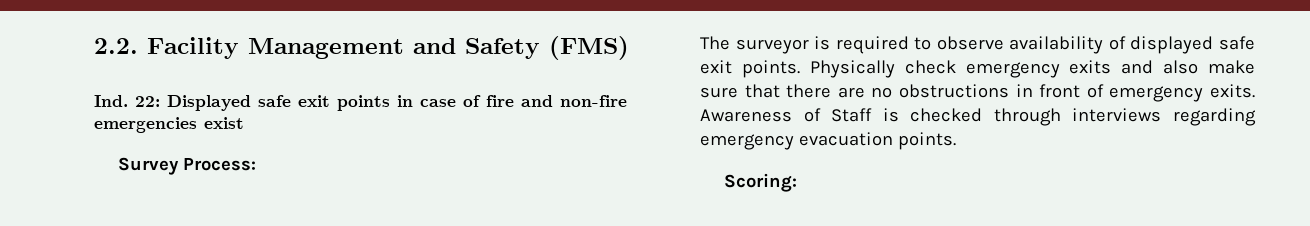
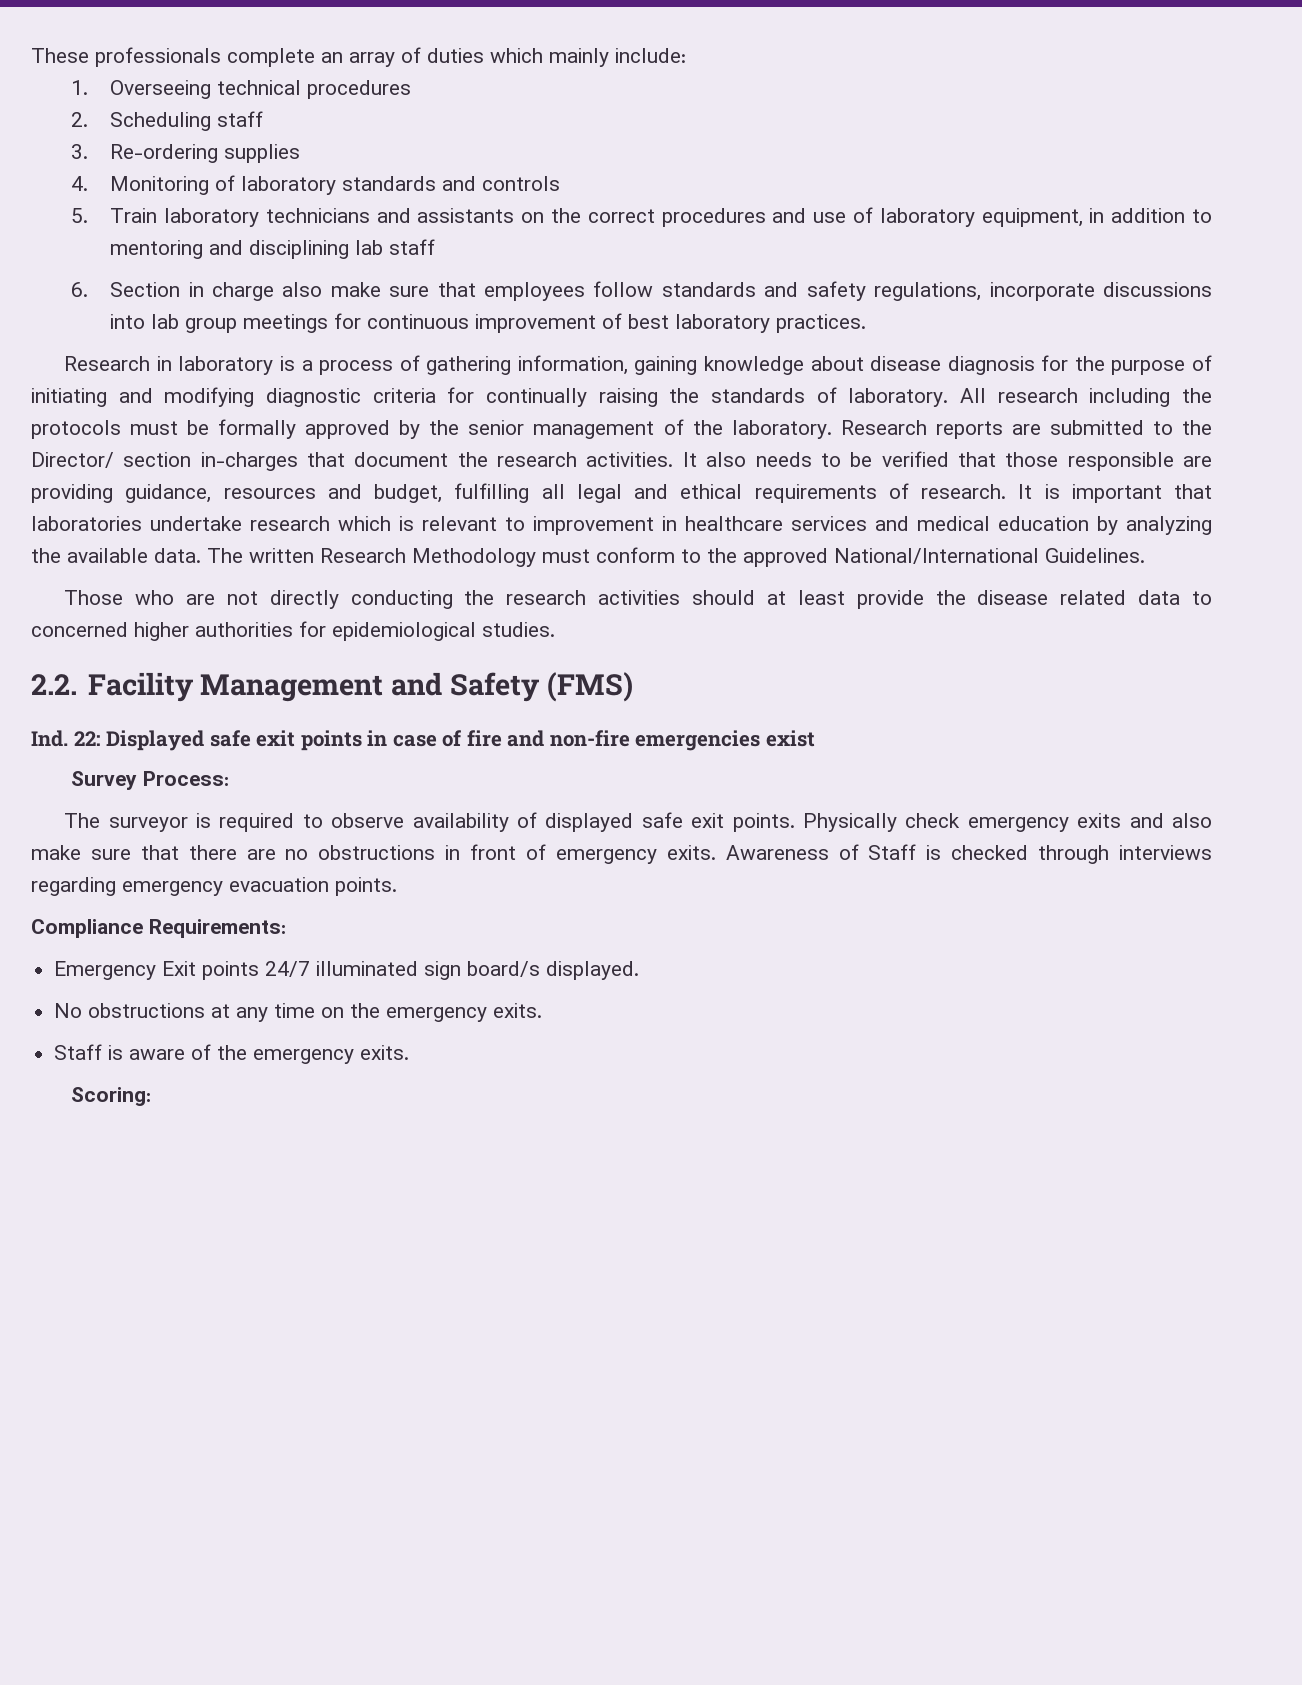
+ These professionals complete an array of duties which mainly include:
+ 1. Overseeing technical procedures
+ 2. Scheduling staff
+ 3. Re-ordering supplies
+ 4. Monitoring of laboratory standards and controls
+ 5. Train laboratory technicians and assistants on the correct procedures and use of laboratory equipment, in addition to mentoring and disciplining lab staff
+ 6. Section in charge also make sure that employees follow standards and safety regulations, incorporate discussions into lab group meetings for continuous improvement of best laboratory practices.
+ Research in laboratory is a process of gathering information, gaining knowledge about disease diagnosis for the purpose of initiating and modifying diagnostic criteria for continually raising the standards of laboratory. All research including the protocols must be formally approved by the senior management of the laboratory. Research reports are submitted to the Director/ section in-charges that document the research activities. It also needs to be verified that those responsible are providing guidance, resources and budget, fulfilling all legal and ethical requirements of research. It is important that laboratories undertake research which is relevant to improvement in healthcare services and medical education by analyzing the available data. The written Research Methodology must conform to the approved National/International Guidelines.
+ Those who are not directly conducting the research activities should at least provide the disease related data to concerned higher authorities for epidemiological studies.
+ Compliance Requirements:
+ Emergency Exit points 24/7 illuminated sign board/s displayed.
+ No obstructions at any time on the emergency exits.
+ Staff is aware of the emergency exits.

